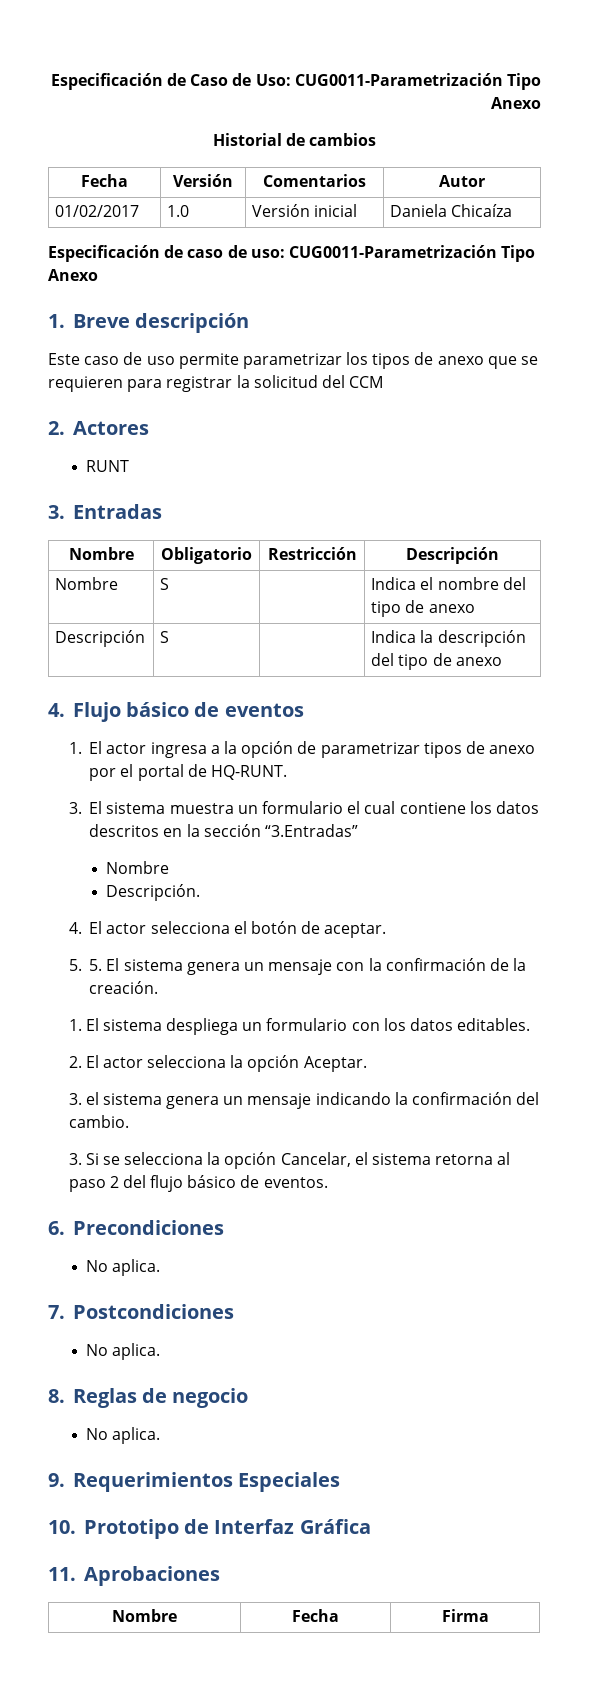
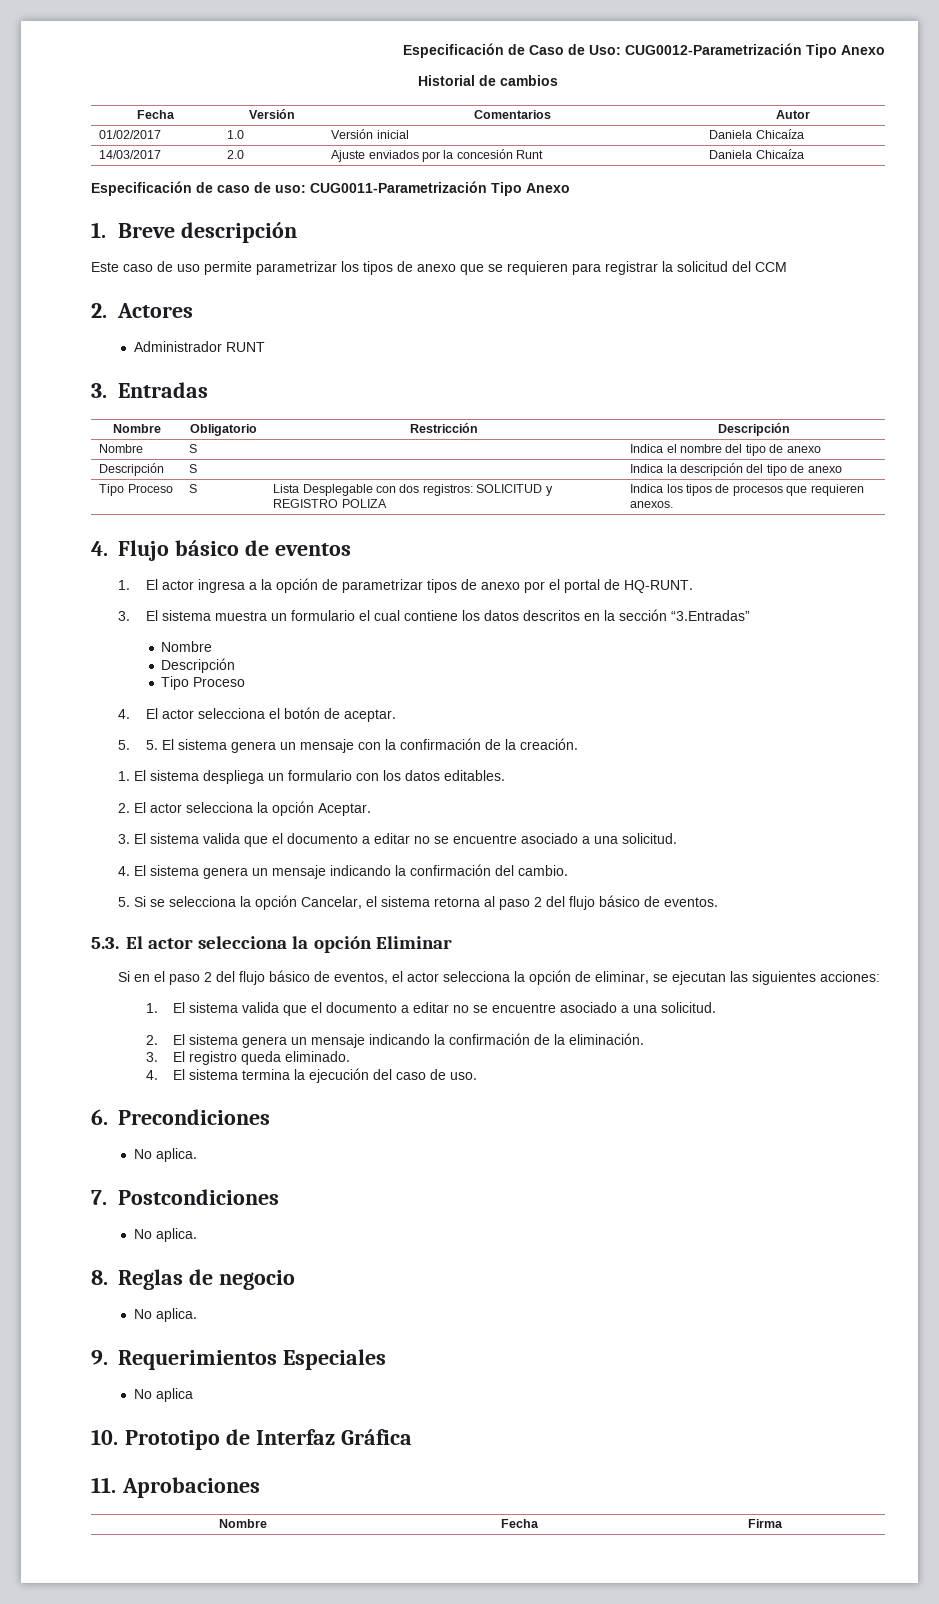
- Especificación de Caso de Uso: CUG0011-Parametrización Tipo Anexo
+ Especificación de Caso de Uso: CUG0012-Parametrización Tipo Anexo
+ 14/03/2017 | 2.0 | Ajuste enviados por la concesión Runt | Daniela Chicaíza
- RUNT
+ Administrador RUNT
+ Tipo Proceso | S | Lista Desplegable con dos registros: SOLICITUD y REGISTRO POLIZA | Indica los tipos de procesos que requieren anexos.
  3. El sistema muestra un formulario el cual contiene los datos descritos en la sección “3.Entradas”
  Nombre
- Descripción.
+ Descripción
+ Tipo Proceso
- 3. el sistema genera un mensaje indicando la confirmación del cambio.
+ 3. El sistema valida que el documento a editar no se encuentre asociado a una solicitud.
+ 4. El sistema genera un mensaje indicando la confirmación del cambio.
- 3. Si se selecciona la opción Cancelar, el sistema retorna al paso 2 del flujo básico de eventos.
+ 5. Si se selecciona la opción Cancelar, el sistema retorna al paso 2 del flujo básico de eventos.
+ 5.3. El actor selecciona la opción Eliminar
+ Si en el paso 2 del flujo básico de eventos, el actor selecciona la opción de eliminar, se ejecutan las siguientes acciones:
+ 1. El sistema valida que el documento a editar no se encuentre asociado a una solicitud.
+ 2. El sistema genera un mensaje indicando la confirmación de la eliminación.
+ 3. El registro queda eliminado.
+ 4. El sistema termina la ejecución del caso de uso.
+ No aplica

